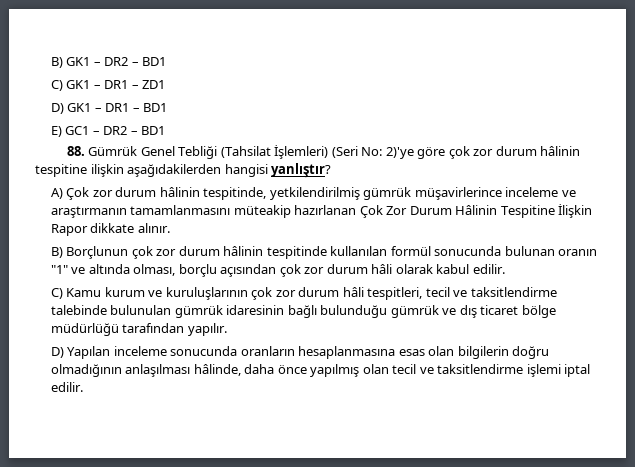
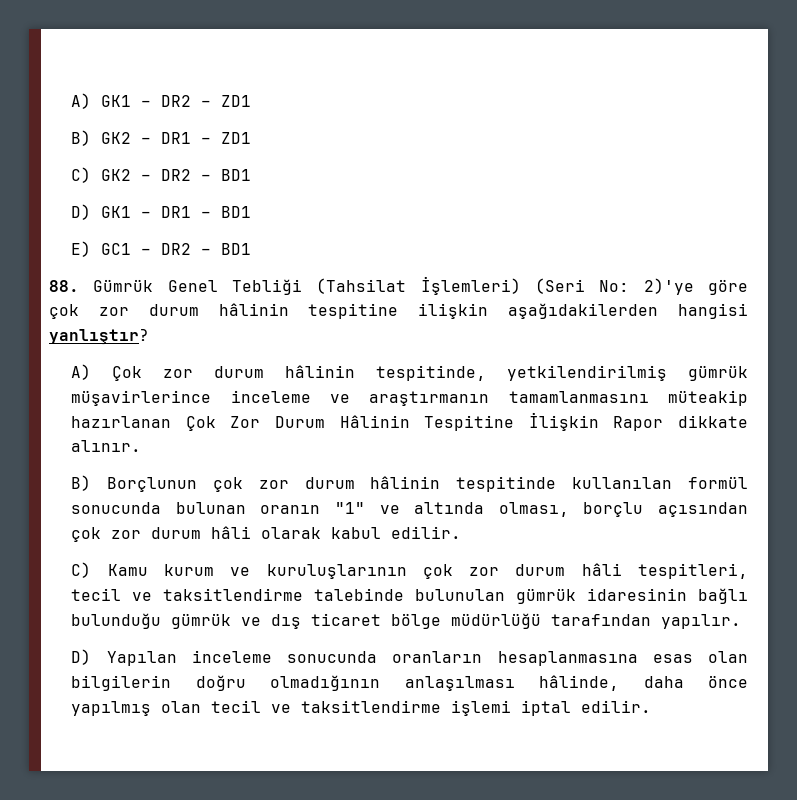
- B) GK1 – DR2 – BD1
- C) GK1 – DR1 – ZD1
+ A) GK1 – DR2 – ZD1
+ B) GK2 – DR1 – ZD1
+ C) GK2 – DR2 – BD1

